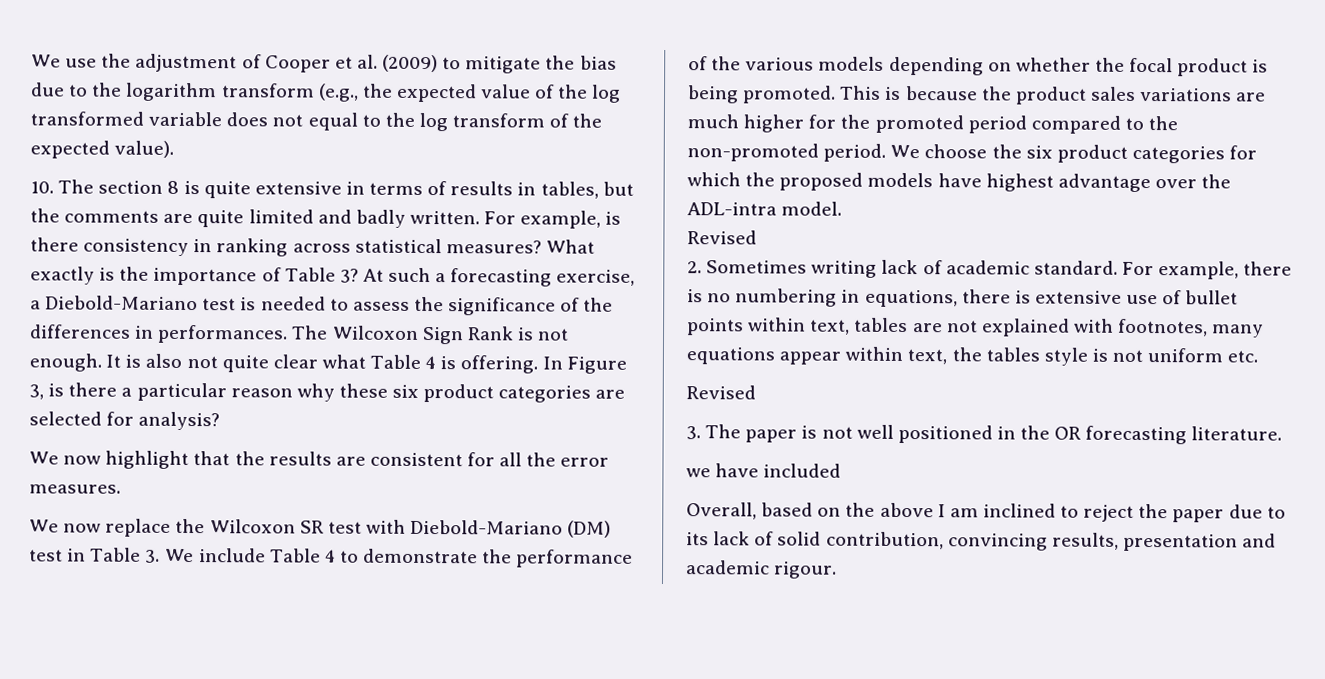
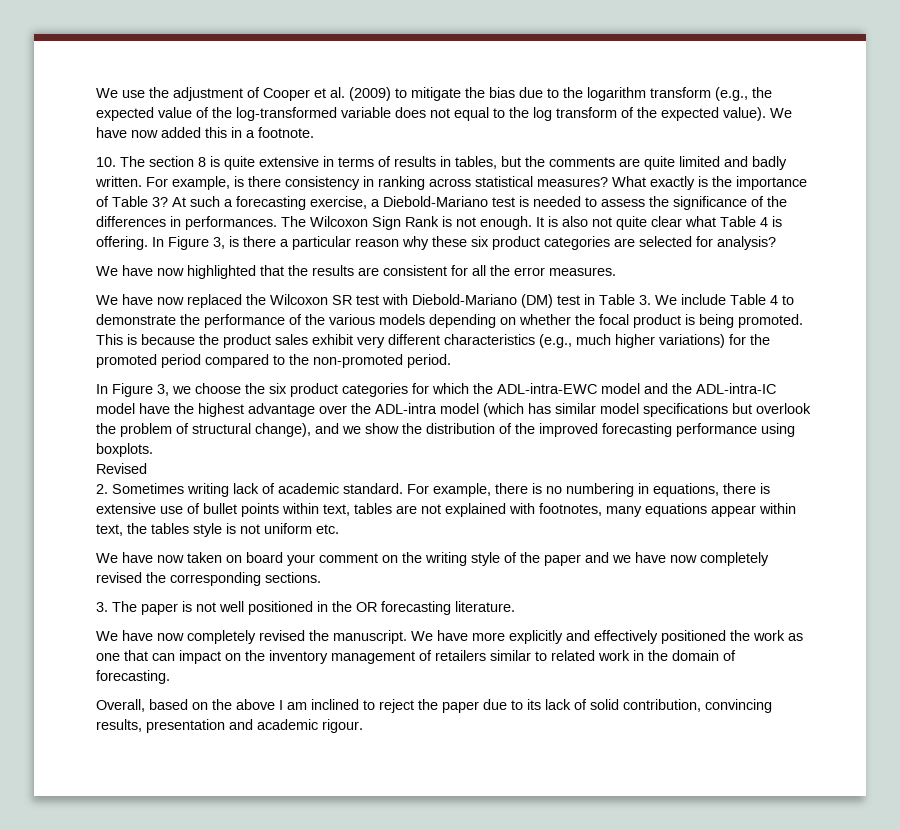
- We use the adjustment of Cooper et al. (2009) to mitigate the bias due to the logarithm transform (e.g., the expected value of the log transformed variable does not equal to the log transform of the expected value).
+ We use the adjustment of Cooper et al. (2009) to mitigate the bias due to the logarithm transform (e.g., the expected value of the log-transformed variable does not equal to the log transform of the expected value). We have now added this in a footnote.
- We now highlight that the results are consistent for all the error measures.
+ We have now highlighted that the results are consistent for all the error measures.
- We now replace the Wilcoxon SR test with Diebold-Mariano (DM) test in Table 3. We include Table 4 to demonstrate the performance of the various models depending on whether the focal product is being promoted.
+ We have now replaced the Wilcoxon SR test with Diebold-Mariano (DM) test in Table 3. We include Table 4 to demonstrate the performance of the various models depending on whether the focal product is being promoted.
- This is because the product sales variations are much higher for the promoted period compared to the non-promoted period. We choose the six product categories for which the proposed models have highest advantage over the ADL-intra model.
+ This is because the product sales exhibit very different characteristics (e.g., much higher variations) for the promoted period compared to the non-promoted period.
+ In Figure 3, we choose the six product categories for which the ADL-intra-EWC model and the ADL-intra-IC model have the highest advantage over the ADL-intra model (which has similar model specifications but overlook the problem of structural change), and we show the distribution of the improved forecasting performance using boxplots.
  For example, there is no numbering in equations, there is extensive use of bullet points within text, tables are not explained with footnotes, many equations appear within text, the tables style is not uniform etc.
- Revised
+ We have now taken on board your comment on the writing style of the paper and we have now completely revised the corresponding sections.
- we have included
+ We have now completely revised the manuscript. We have more explicitly and effectively positioned the work as one that can impact on the inventory management of retailers similar to related work in the domain of forecasting.

